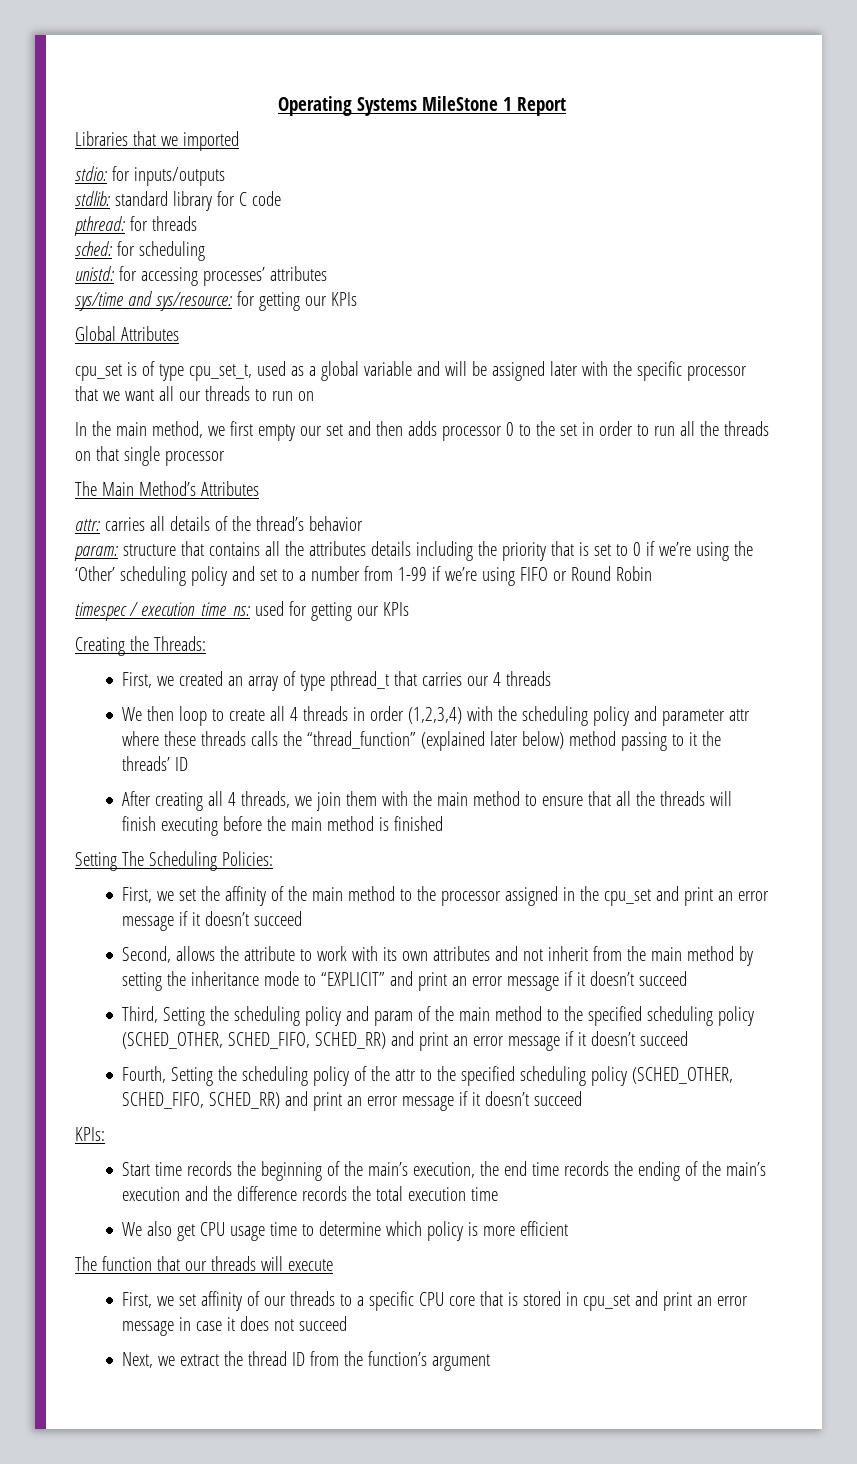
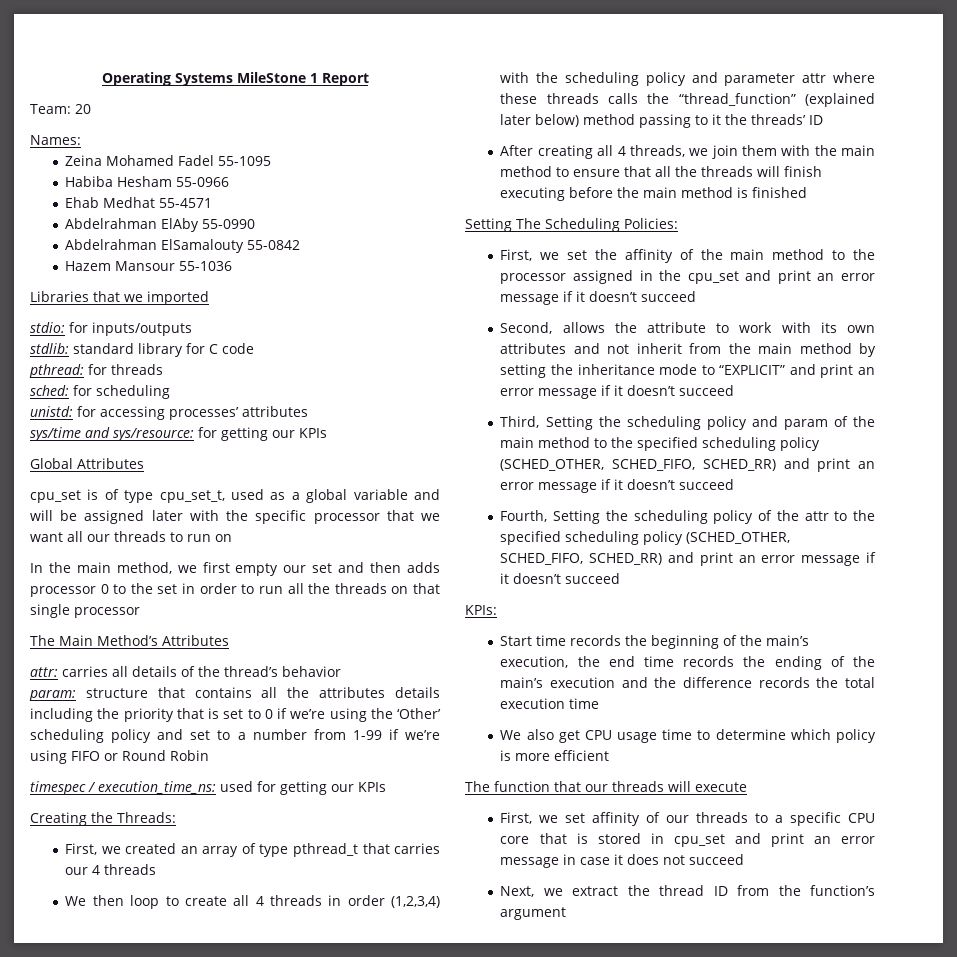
+ Team: 20
+ Names:
+ Zeina Mohamed Fadel 55-1095
+ Habiba Hesham 55-0966
+ Ehab Medhat 55-4571
+ Abdelrahman ElAby 55-0990
+ Abdelrahman ElSamalouty 55-0842
+ Hazem Mansour 55-1036

